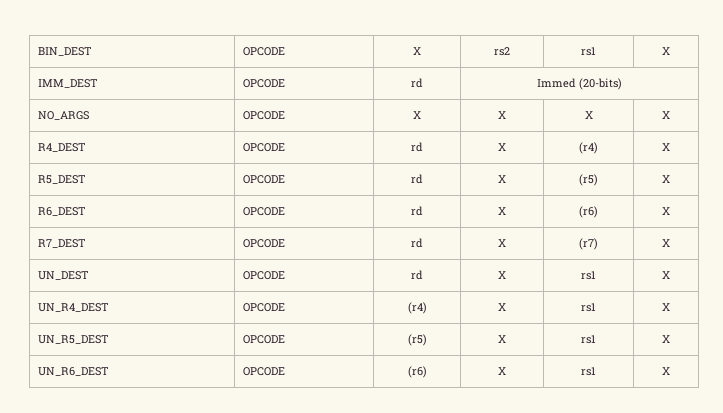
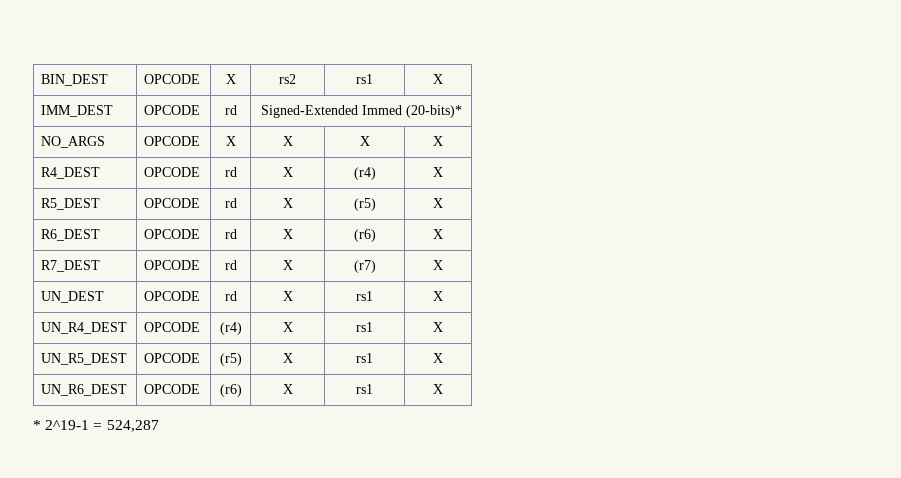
- IMM_DEST | OPCODE | rd | Immed (20-bits)
+ IMM_DEST | OPCODE | rd | Signed-Extended Immed (20-bits)*
+ * 2^19-1 = 524,287

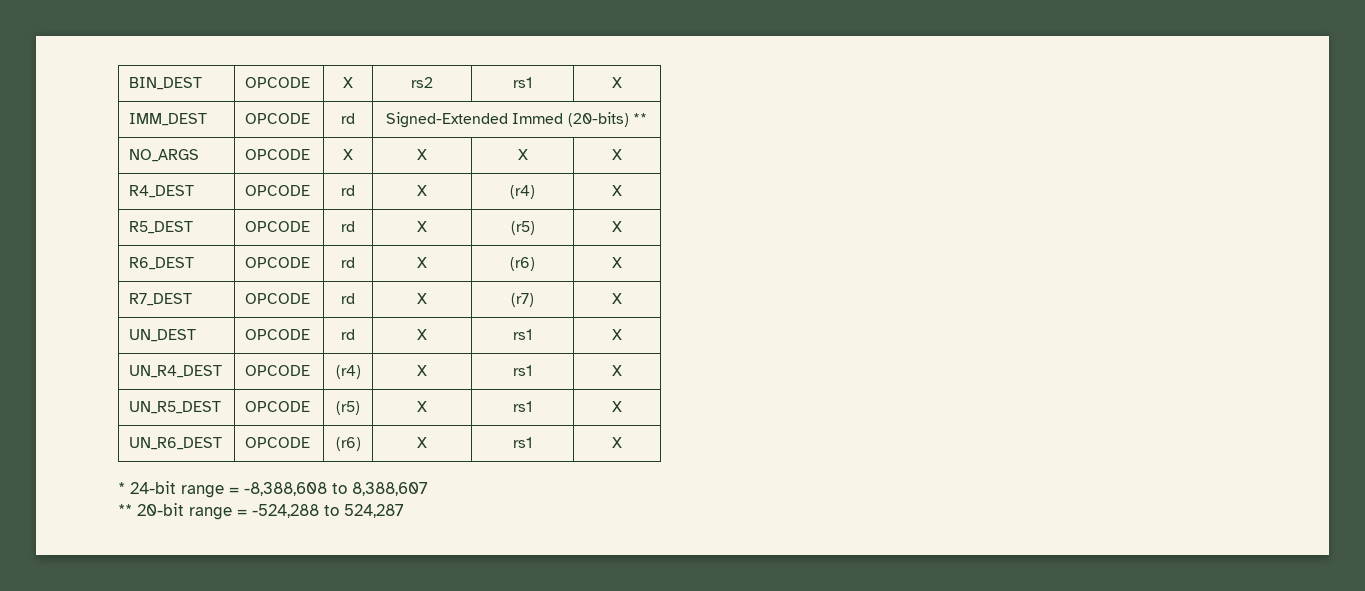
- IMM_DEST | OPCODE | rd | Signed-Extended Immed (20-bits)*
+ IMM_DEST | OPCODE | rd | Signed-Extended Immed (20-bits) **
- * 2^19-1 = 524,287
+ * 24-bit range = -8,388,608 to 8,388,607
+ ** 20-bit range = -524,288 to 524,287

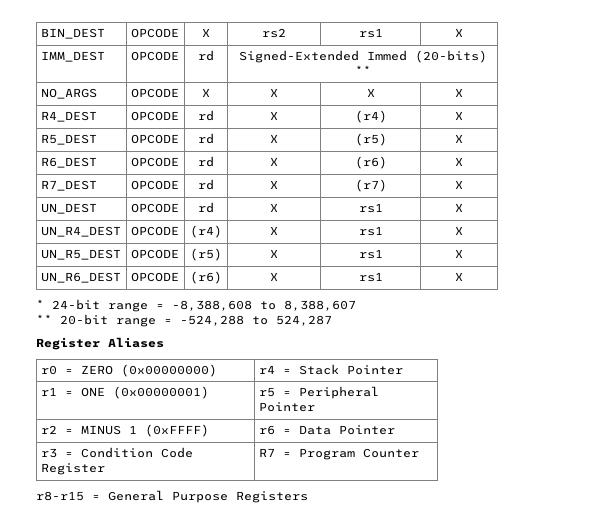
+ Register Aliases
+ r0 = ZERO (0x00000000) | r4 = Stack Pointer
+ r1 = ONE (0x00000001) | r5 = Peripheral Pointer
+ r2 = MINUS 1 (0xFFFF) | r6 = Data Pointer
+ r3 = Condition Code Register | R7 = Program Counter
+ r8-r15 = General Purpose Registers

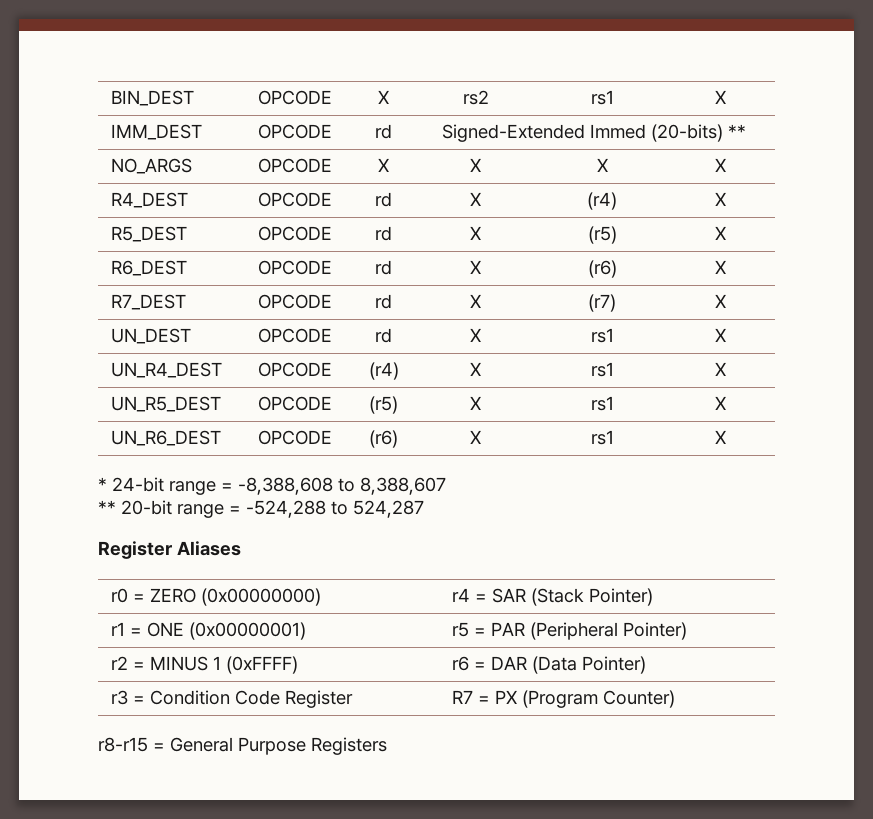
- r0 = ZERO (0x00000000) | r4 = Stack Pointer
+ r0 = ZERO (0x00000000) | r4 = SAR (Stack Pointer)
- r1 = ONE (0x00000001) | r5 = Peripheral Pointer
+ r1 = ONE (0x00000001) | r5 = PAR (Peripheral Pointer)
- r2 = MINUS 1 (0xFFFF) | r6 = Data Pointer
+ r2 = MINUS 1 (0xFFFF) | r6 = DAR (Data Pointer)
- r3 = Condition Code Register | R7 = Program Counter
+ r3 = Condition Code Register | R7 = PX (Program Counter)

